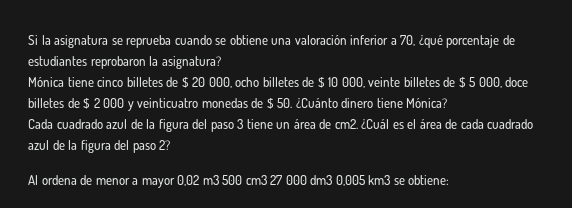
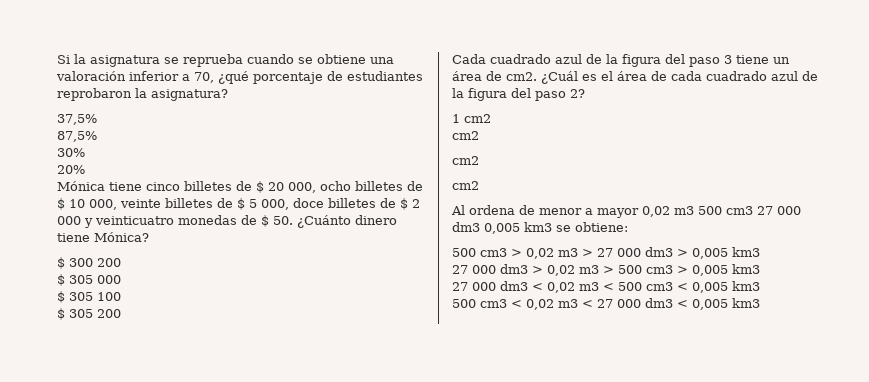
+ 37,5%
+ 87,5%
+ 30%
+ 20%
+ $ 300 200
+ $ 305 000
+ $ 305 100
+ $ 305 200
+ 1 cm2
+ cm2
+ cm2
+ cm2
+ 500 cm3 > 0,02 m3 > 27 000 dm3 > 0,005 km3
+ 27 000 dm3 > 0,02 m3 > 500 cm3 > 0,005 km3
+ 27 000 dm3 < 0,02 m3 < 500 cm3 < 0,005 km3
+ 500 cm3 < 0,02 m3 < 27 000 dm3 < 0,005 km3

